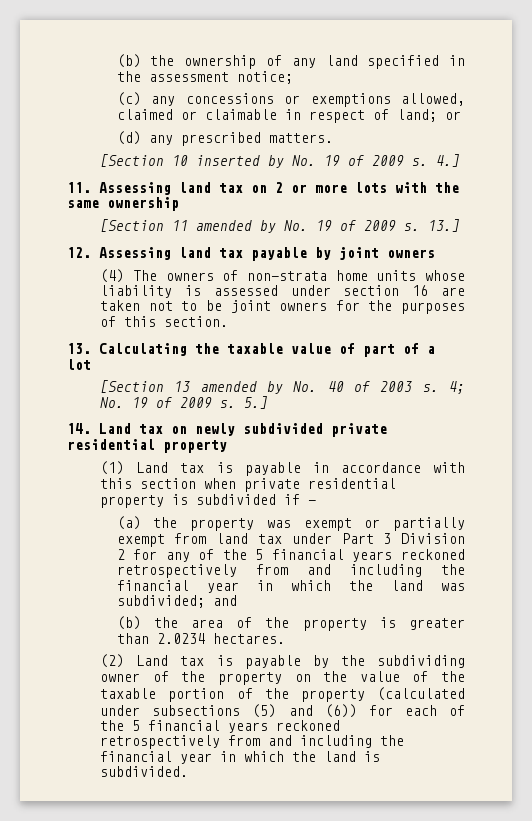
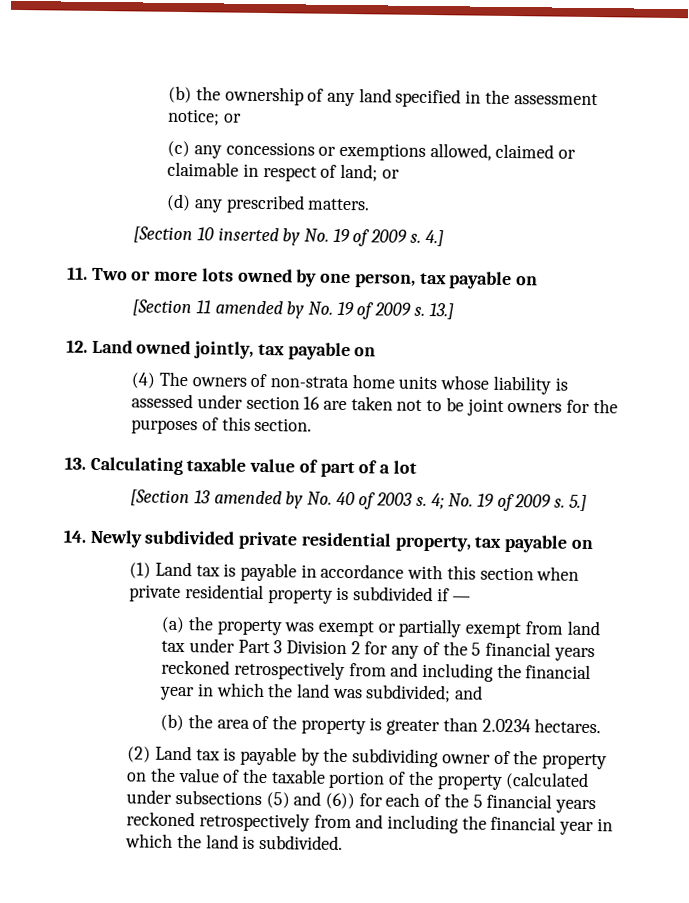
- (b) the ownership of any land specified in the assessment notice;
+ (b) the ownership of any land specified in the assessment notice; or
- 11. Assessing land tax on 2 or more lots with the same ownership
+ 11. Two or more lots owned by one person, tax payable on
- 12. Assessing land tax payable by joint owners
+ 12. Land owned jointly, tax payable on
- 13. Calculating the taxable value of part of a lot
+ 13. Calculating taxable value of part of a lot
- 14. Land tax on newly subdivided private residential property
+ 14. Newly subdivided private residential property, tax payable on

